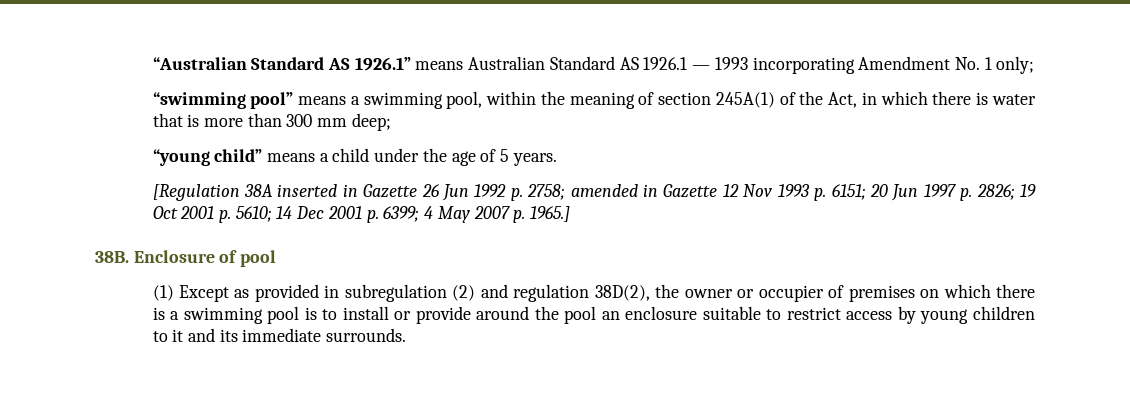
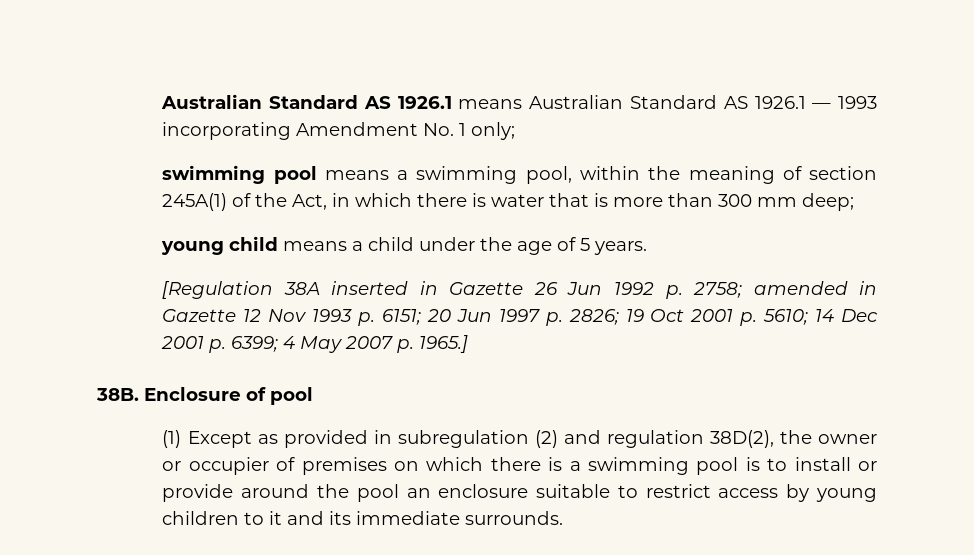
- “Australian Standard AS 1926.1” means Australian Standard AS 1926.1 — 1993 incorporating Amendment No. 1 only;
+ Australian Standard AS 1926.1 means Australian Standard AS 1926.1 — 1993 incorporating Amendment No. 1 only;
- “swimming pool” means a swimming pool, within the meaning of section 245A(1) of the Act, in which there is water that is more than 300 mm deep;
+ swimming pool means a swimming pool, within the meaning of section 245A(1) of the Act, in which there is water that is more than 300 mm deep;
- “young child” means a child under the age of 5 years.
+ young child means a child under the age of 5 years.

